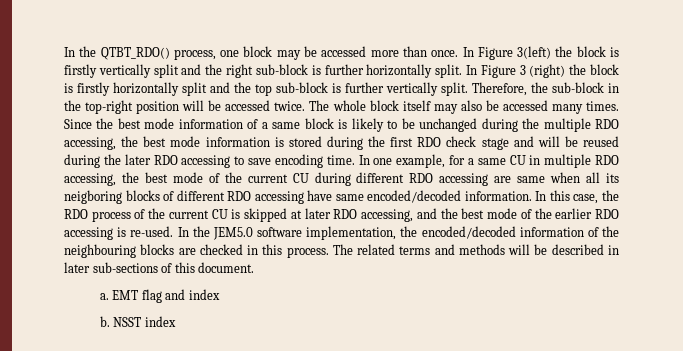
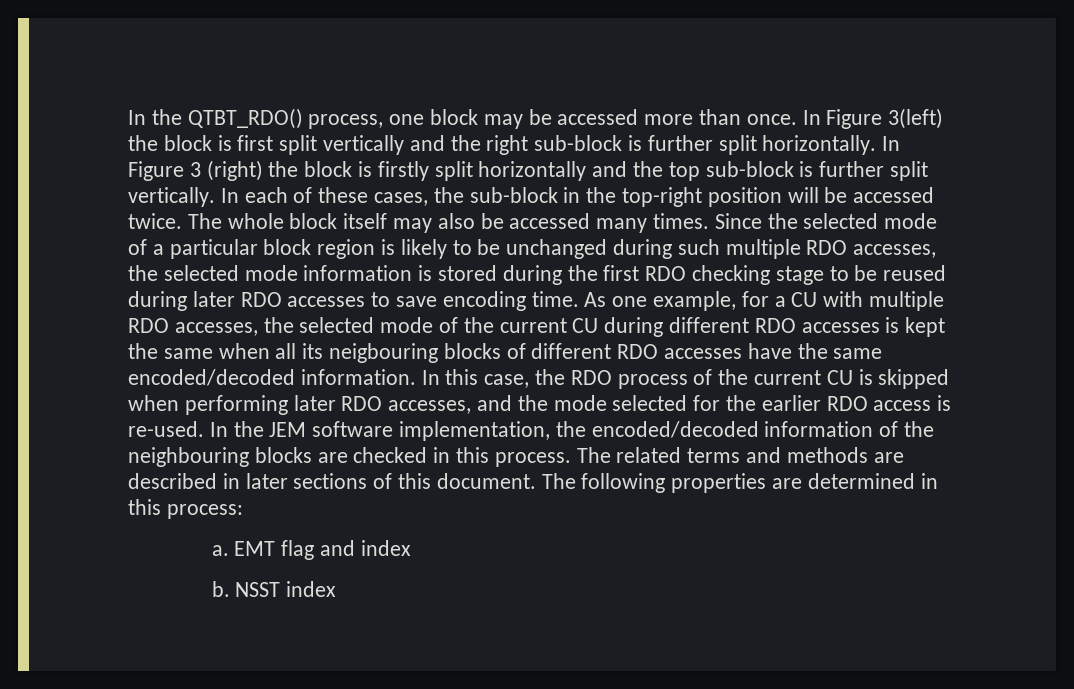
- In Figure 3(left) the block is firstly vertically split and the right sub-block is further horizontally split.
+ In Figure 3(left) the block is first split vertically and the right sub-block is further split horizontally.
- In Figure 3 (right) the block is firstly horizontally split and the top sub-block is further vertically split. Therefore, the sub-block in the top-right position will be accessed twice.
+ In Figure 3 (right) the block is firstly split horizontally and the top sub-block is further split vertically. In each of these cases, the sub-block in the top-right position will be accessed twice.
- Since the best mode information of a same block is likely to be unchanged during the multiple RDO accessing, the best mode information is stored during the first RDO check stage and will be reused during the later RDO accessing to save encoding time.
+ Since the selected mode of a particular block region is likely to be unchanged during such multiple RDO accesses, the selected mode information is stored during the first RDO checking stage to be reused during later RDO accesses to save encoding time.
- In one example, for a same CU in multiple RDO accessing, the best mode of the current CU during different RDO accessing are same when all its neigboring blocks of different RDO accessing have same encoded/decoded information.
+ As one example, for a CU with multiple RDO accesses, the selected mode of the current CU during different RDO accesses is kept the same when all its neigbouring blocks of different RDO accesses have the same encoded/decoded information.
- In this case, the RDO process of the current CU is skipped at later RDO accessing, and the best mode of the earlier RDO accessing is re-used.
+ In this case, the RDO process of the current CU is skipped when performing later RDO accesses, and the mode selected for the earlier RDO access is re-used.
- In the JEM5.0 software implementation, the encoded/decoded information of the neighbouring blocks are checked in this process.
+ In the JEM software implementation, the encoded/decoded information of the neighbouring blocks are checked in this process.
- The related terms and methods will be described in later sub-sections of this document.
+ The related terms and methods are described in later sections of this document. The following properties are determined in this process:

